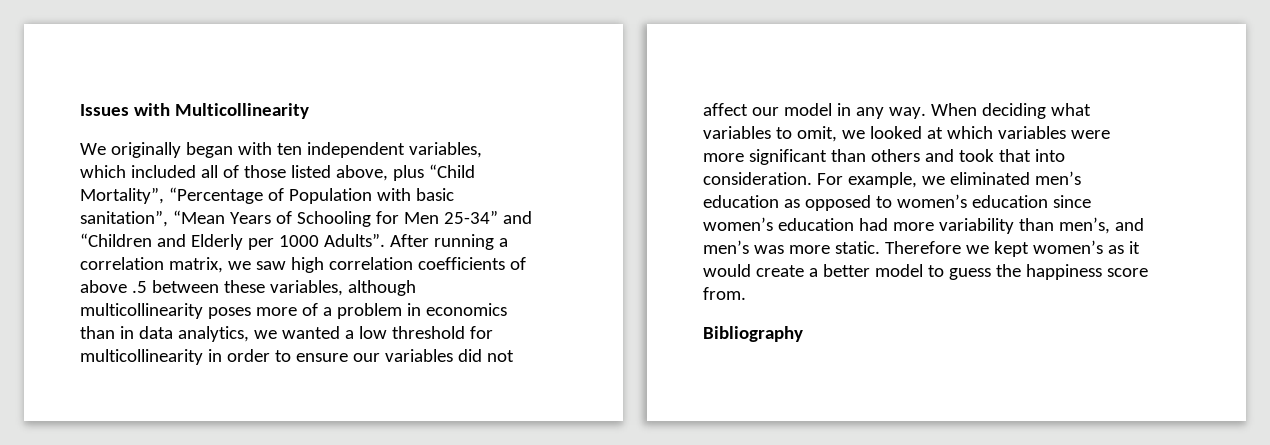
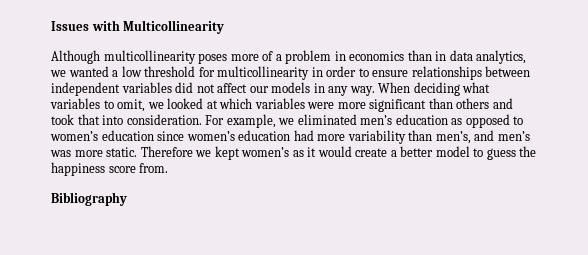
- We originally began with ten independent variables, which included all of those listed above, plus “Child Mortality”, “Percentage of Population with basic sanitation”, “Mean Years of Schooling for Men 25-34” and “Children and Elderly per 1000 Adults”. After running a correlation matrix, we saw high correlation coefficients of above .5 between these variables, although multicollinearity poses more of a problem in economics than in data analytics, we wanted a low threshold for multicollinearity in order to ensure our variables did not affect our model in any way.
+ Although multicollinearity poses more of a problem in economics than in data analytics, we wanted a low threshold for multicollinearity in order to ensure relationships between independent variables did not affect our models in any way.

